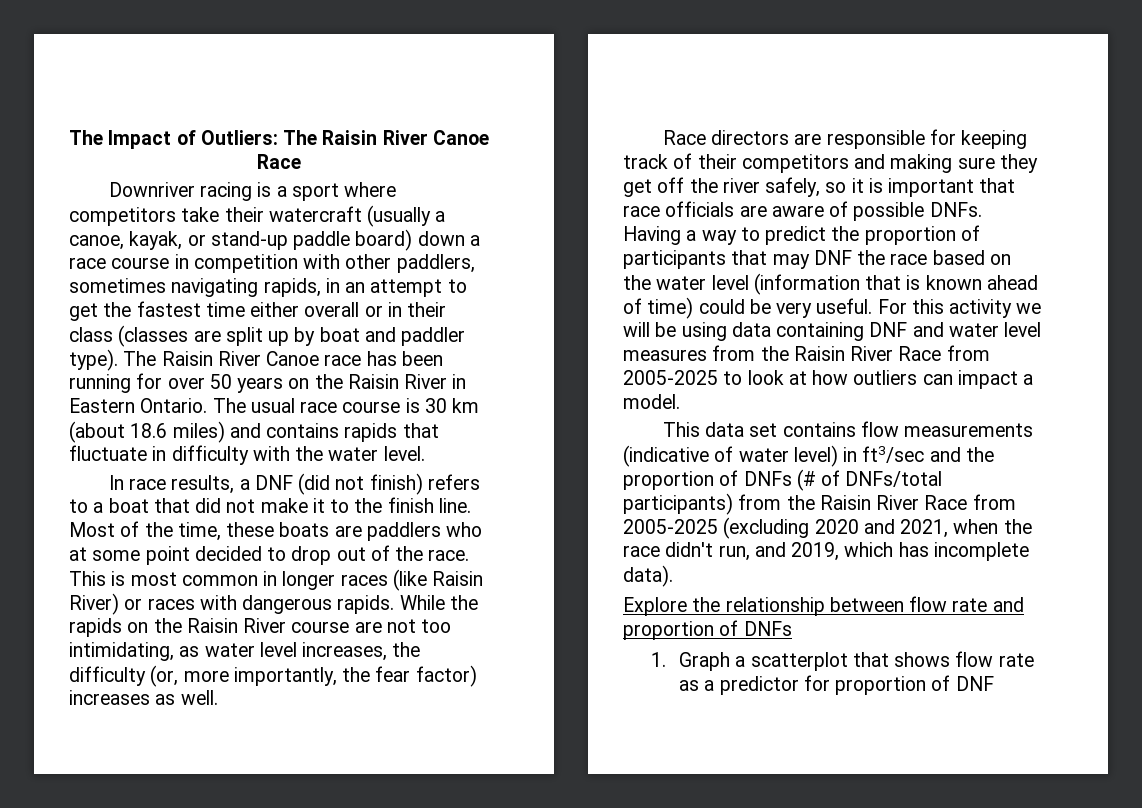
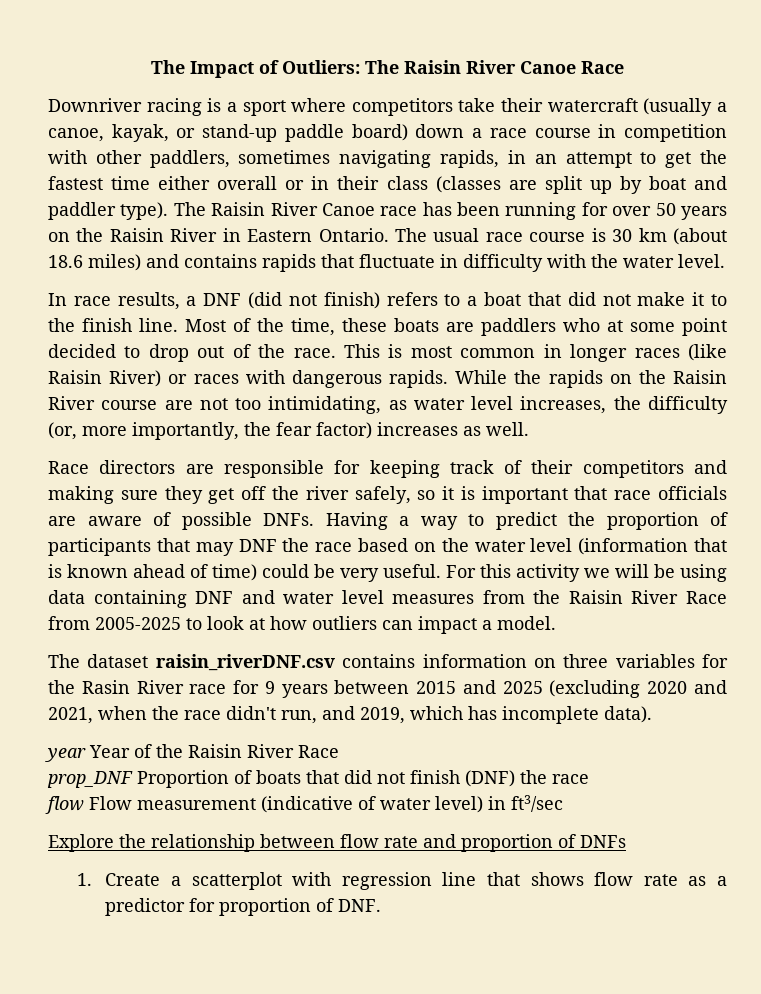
- This data set contains flow measurements (indicative of water level) in ft3/sec and the proportion of DNFs (# of DNFs/total participants) from the Raisin River Race from 2005-2025 (excluding 2020 and 2021, when the race didn't run, and 2019, which has incomplete data).
+ The dataset raisin_riverDNF.csv contains information on three variables for the Rasin River race for 9 years between 2015 and 2025 (excluding 2020 and 2021, when the race didn't run, and 2019, which has incomplete data).
+ year Year of the Raisin River Race
+ prop_DNF Proportion of boats that did not finish (DNF) the race
+ flow Flow measurement (indicative of water level) in ft3/sec
- 1. Graph a scatterplot that shows flow rate as a predictor for proportion of DNF
+ 1. Create a scatterplot with regression line that shows flow rate as a predictor for proportion of DNF.

